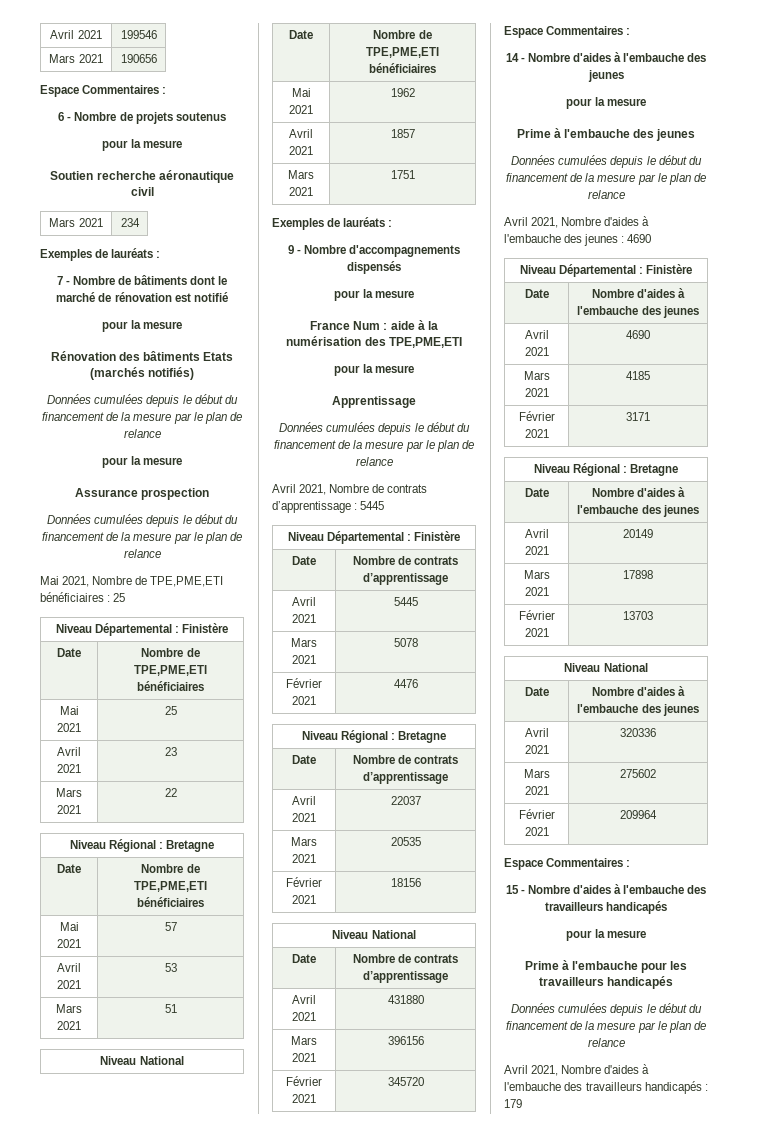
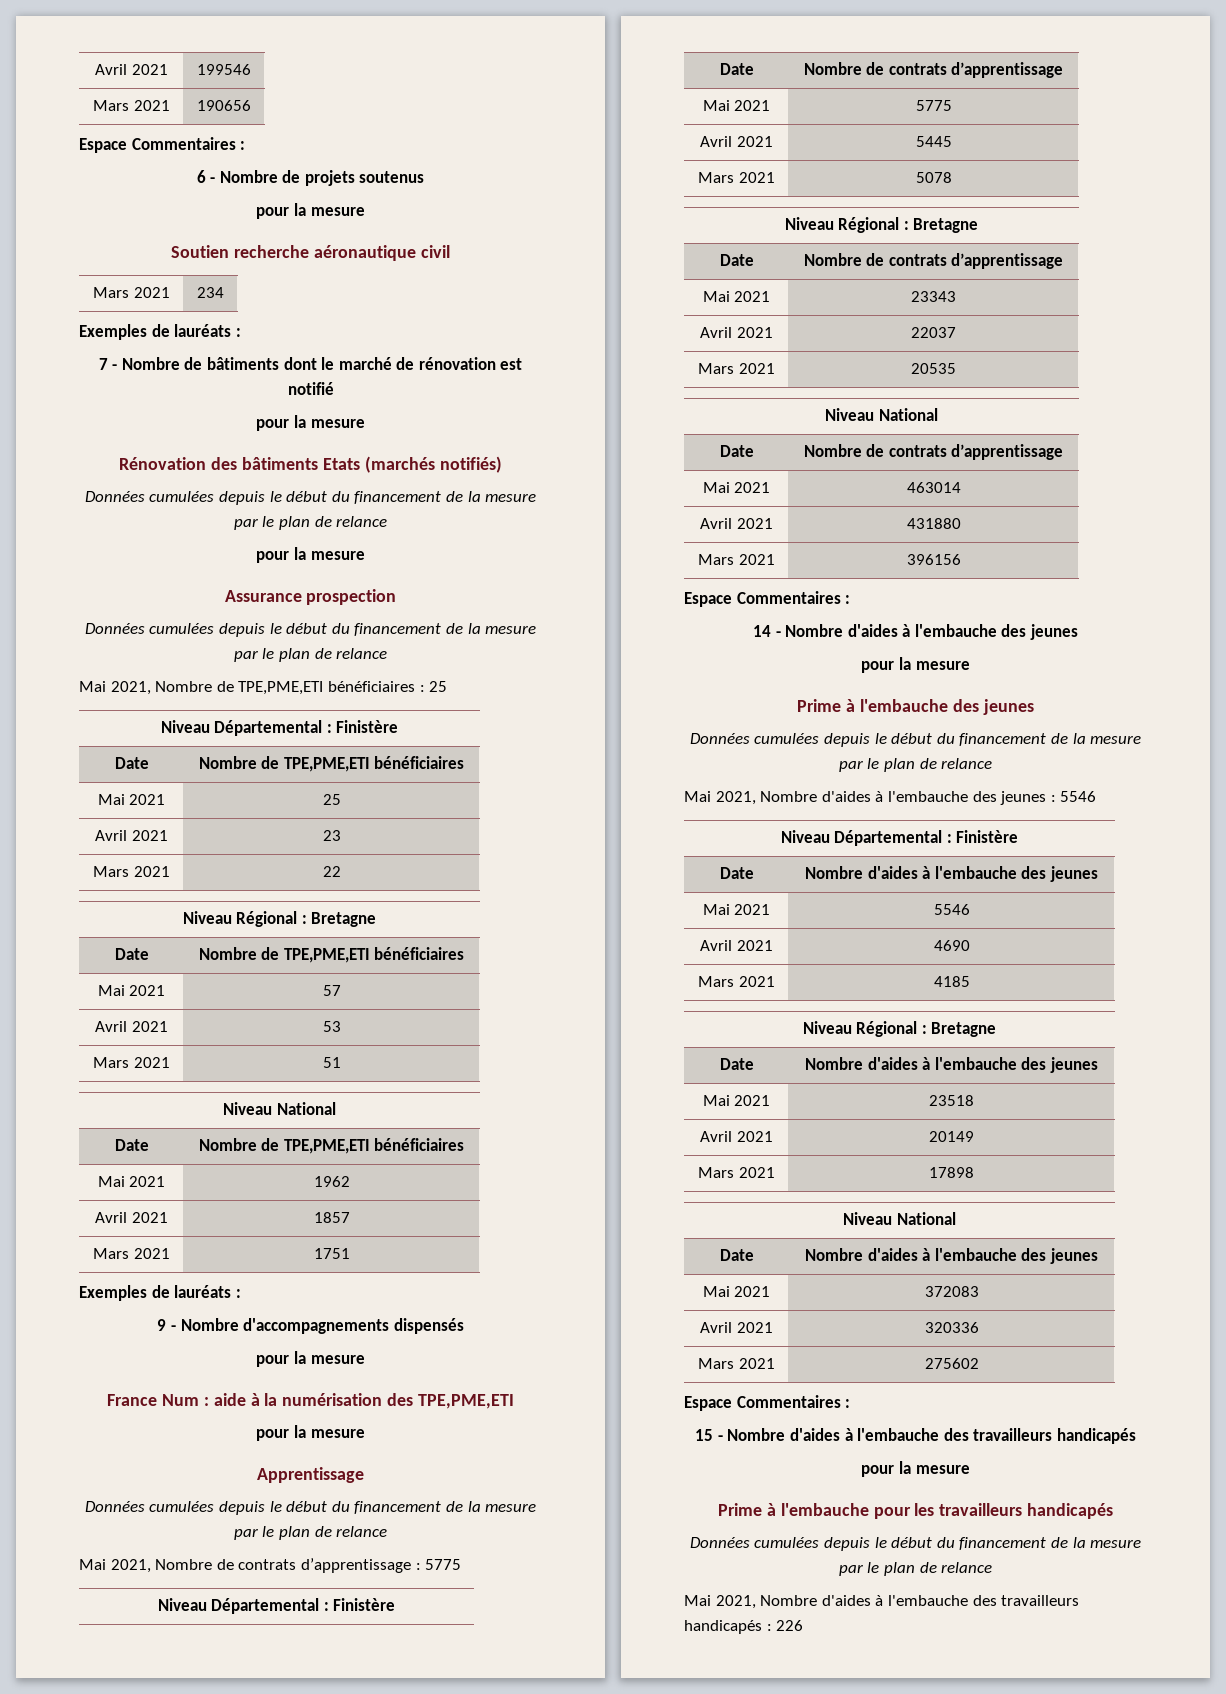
- Avril 2021, Nombre de contrats d’apprentissage : 5445
+ Mai 2021, Nombre de contrats d’apprentissage : 5775
+ Mai 2021 | 5775
- Février 2021 | 4476
+ Mai 2021 | 23343
- Février 2021 | 18156
+ Mai 2021 | 463014
- Février 2021 | 345720
- Avril 2021, Nombre d'aides à l'embauche des jeunes : 4690
+ Mai 2021, Nombre d'aides à l'embauche des jeunes : 5546
+ Mai 2021 | 5546
- Février 2021 | 3171
+ Mai 2021 | 23518
- Février 2021 | 13703
+ Mai 2021 | 372083
- Février 2021 | 209964
- Avril 2021, Nombre d'aides à l'embauche des travailleurs handicapés : 179
+ Mai 2021, Nombre d'aides à l'embauche des travailleurs handicapés : 226

